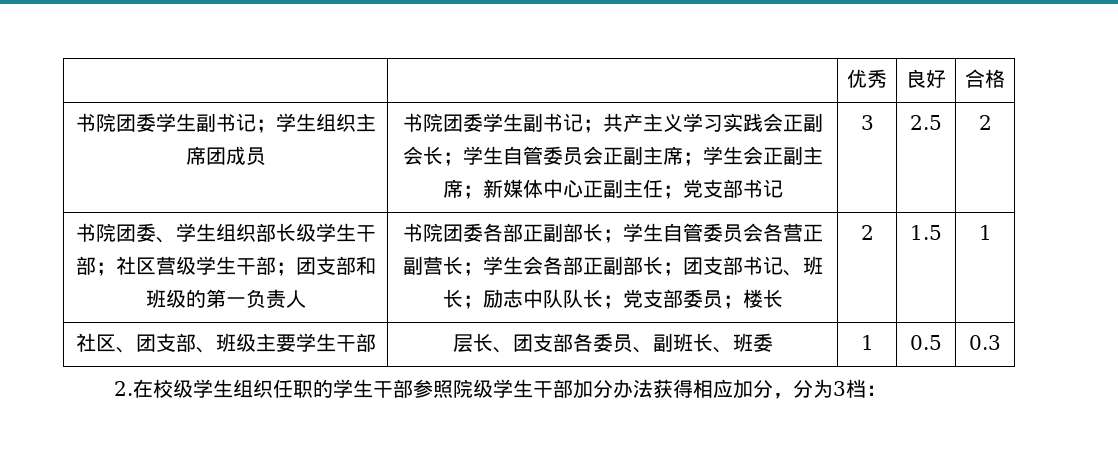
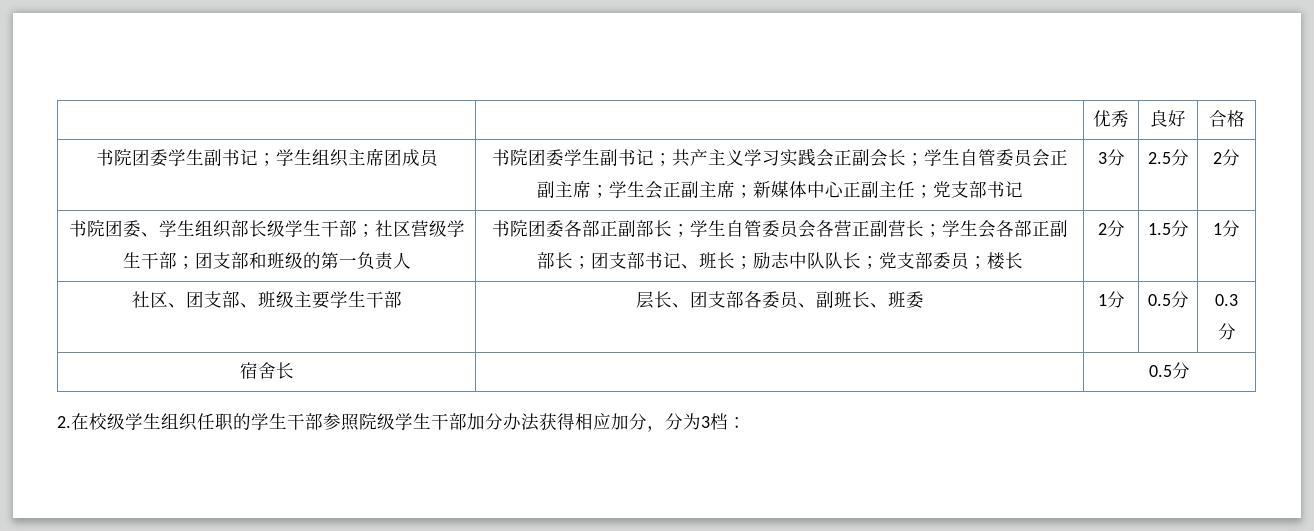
- 书院团委学生副书记；共产主义学习实践会正副会长；学生自管委员会正副主席；学生会正副主席；新媒体中心正副主任；党支部书记 | 3
+ 书院团委学生副书记；共产主义学习实践会正副会长；学生自管委员会正副主席；学生会正副主席；新媒体中心正副主任；党支部书记 | 3分
- 2.5 | 2
+ 2.5分 | 2分
- 书院团委各部正副部长；学生自管委员会各营正副营长；学生会各部正副部长；团支部书记、班长；励志中队队长；党支部委员；楼长 | 2
+ 书院团委各部正副部长；学生自管委员会各营正副营长；学生会各部正副部长；团支部书记、班长；励志中队队长；党支部委员；楼长 | 2分
- 1.5 | 1
+ 1.5分 | 1分
- 社区、团支部、班级主要学生干部 | 层长、团支部各委员、副班长、班委 | 1 | 0.5 | 0.3
+ 社区、团支部、班级主要学生干部 | 层长、团支部各委员、副班长、班委 | 1分 | 0.5分 | 0.3分
+ 宿舍长 | | 0.5分

